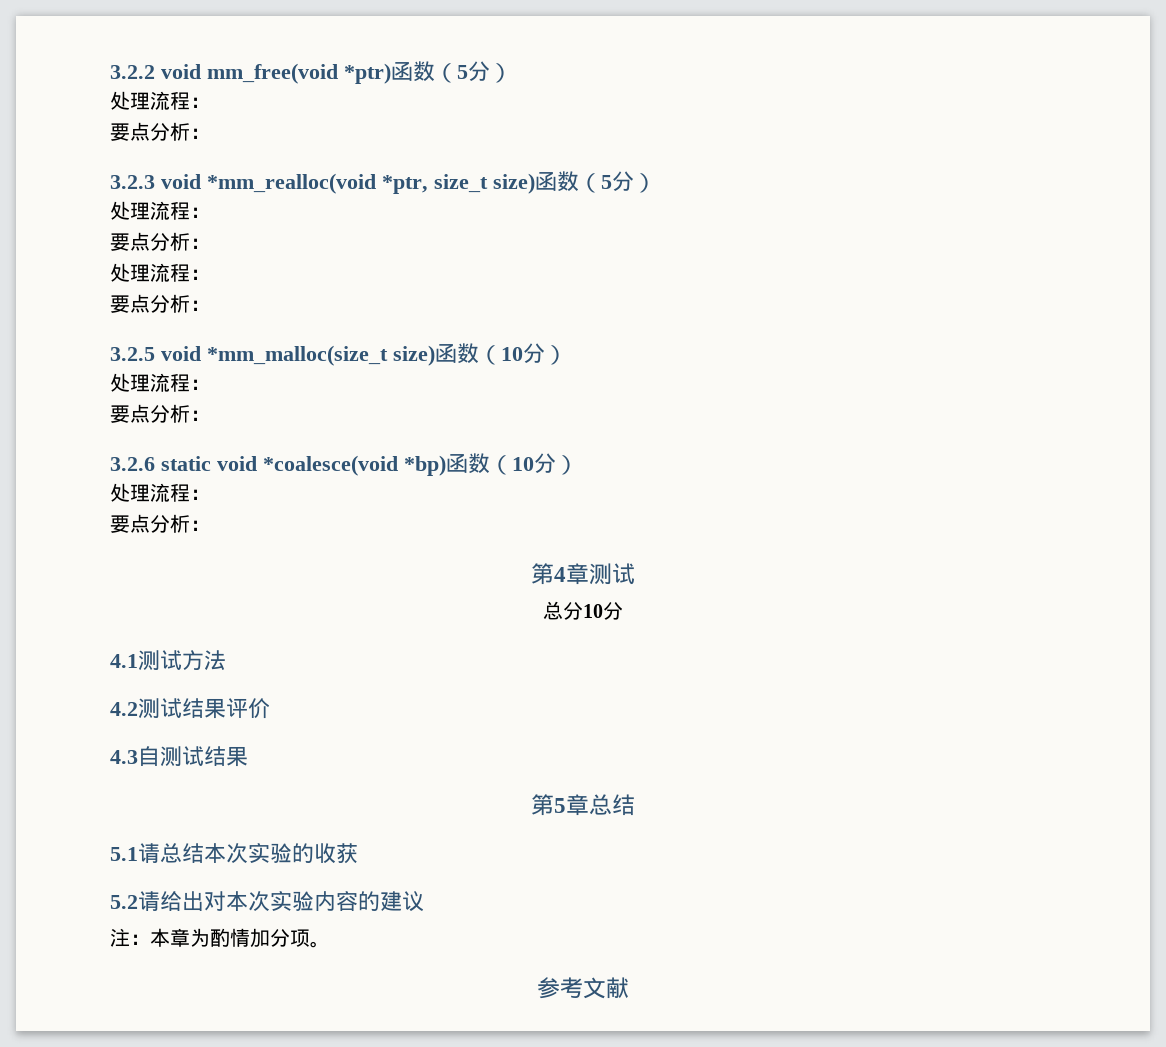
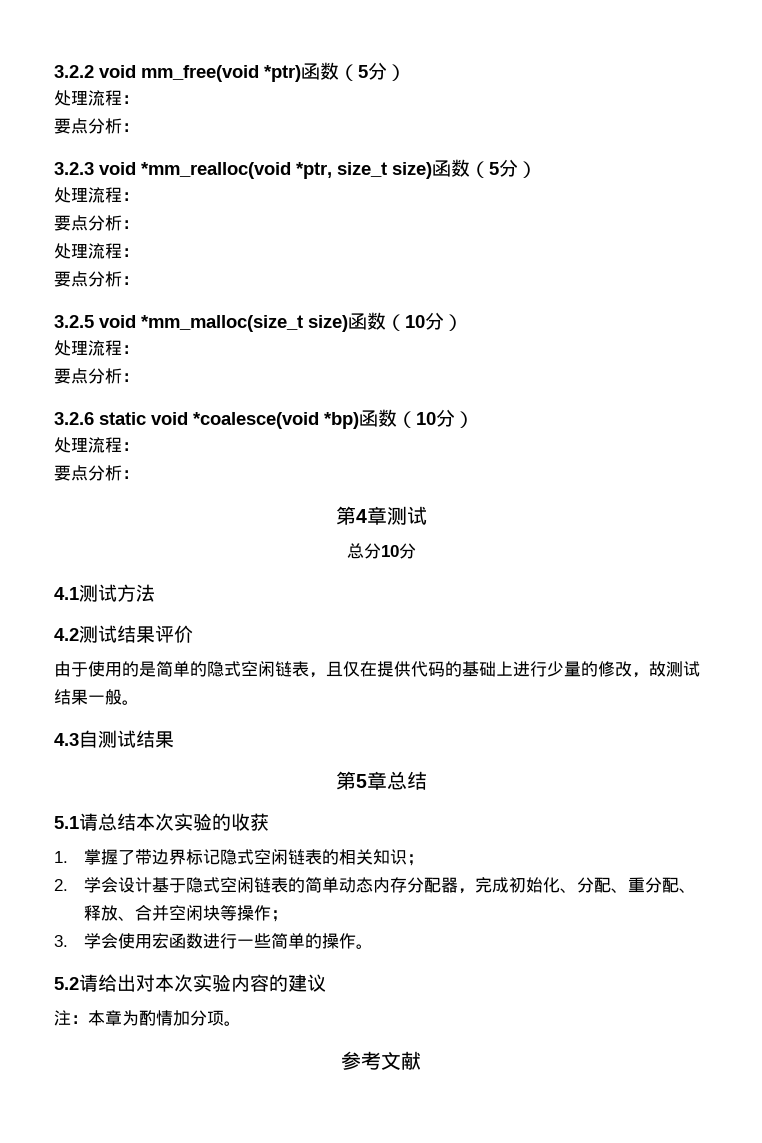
+ 由于使用的是简单的隐式空闲链表，且仅在提供代码的基础上进行少量的修改，故测试结果一般。
+ 1.掌握了带边界标记隐式空闲链表的相关知识；
+ 2.学会设计基于隐式空闲链表的简单动态内存分配器，完成初始化、分配、重分配、释放、合并空闲块等操作；
+ 3.学会使用宏函数进行一些简单的操作。

